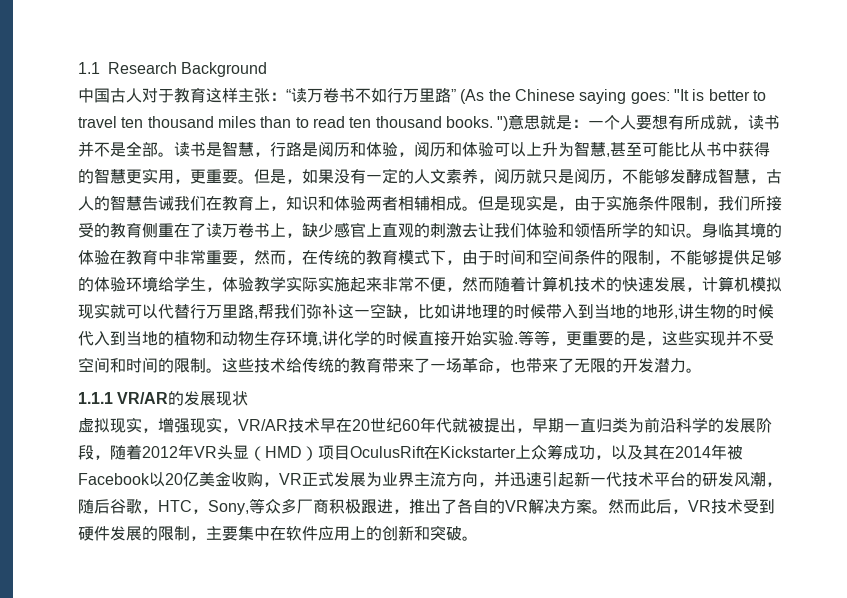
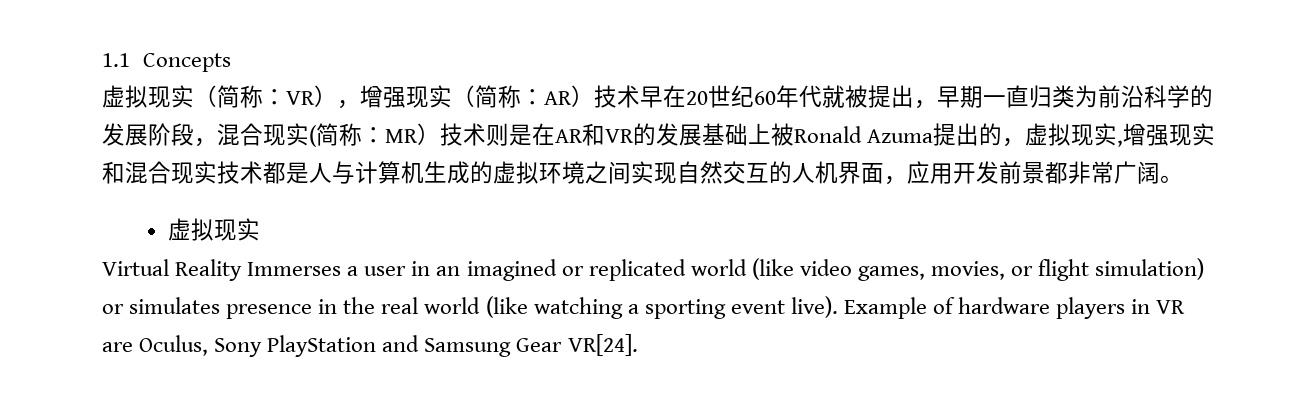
- 1.1 Research Background
- 中国古人对于教育这样主张：“读万卷书不如行万里路” (As the Chinese saying goes: "It is better to travel ten thousand miles than to read ten thousand books. ")意思就是：一个人要想有所成就，读书并不是全部。读书是智慧，行路是阅历和体验，阅历和体验可以上升为智慧,甚至可能比从书中获得的智慧更实用，更重要。但是，如果没有一定的人文素养，阅历就只是阅历，不能够发酵成智慧，古人的智慧告诫我们在教育上，知识和体验两者相辅相成。但是现实是，由于实施条件限制，我们所接受的教育侧重在了读万卷书上，缺少感官上直观的刺激去让我们体验和领悟所学的知识。身临其境的体验在教育中非常重要，然而，在传统的教育模式下，由于时间和空间条件的限制，不能够提供足够的体验环境给学生，体验教学实际实施起来非常不便，然而随着计算机技术的快速发展，计算机模拟现实就可以代替行万里路,帮我们弥补这一空缺，比如讲地理的时候带入到当地的地形,讲生物的时候代入到当地的植物和动物生存环境,讲化学的时候直接开始实验.等等，更重要的是，这些实现并不受空间和时间的限制。这些技术给传统的教育带来了一场革命，也带来了无限的开发潜力。
- 1.1.1 VR/AR的发展现状
- 虚拟现实，增强现实，VR/AR技术早在20世纪60年代就被提出，早期一直归类为前沿科学的发展阶段，随着2012年VR头显（HMD）项目OculusRift在Kickstarter上众筹成功，以及其在2014年被Facebook以20亿美金收购，VR正式发展为业界主流方向，并迅速引起新一代技术平台的研发风潮，随后谷歌，HTC，Sony,等众多厂商积极跟进，推出了各自的VR解决方案。然而此后，VR技术受到硬件发展的限制，主要集中在软件应用上的创新和突破。
+ 1.1 Concepts
+ 虚拟现实（简称：VR），增强现实（简称：AR）技术早在20世纪60年代就被提出，早期一直归类为前沿科学的发展阶段，混合现实(简称：MR）技术则是在AR和VR的发展基础上被Ronald Azuma提出的，虚拟现实,增强现实和混合现实技术都是人与计算机生成的虚拟环境之间实现自然交互的人机界面，应用开发前景都非常广阔。
+ 虚拟现实
+ Virtual Reality Immerses a user in an imagined or replicated world (like video games, movies, or flight simulation) or simulates presence in the real world (like watching a sporting event live). Example of hardware players in VR are Oculus, Sony PlayStation and Samsung Gear VR[24].

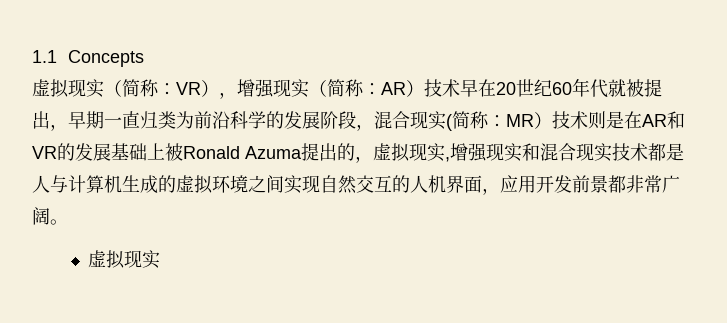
- Virtual Reality Immerses a user in an imagined or replicated world (like video games, movies, or flight simulation) or simulates presence in the real world (like watching a sporting event live). Example of hardware players in VR are Oculus, Sony PlayStation and Samsung Gear VR[24].

